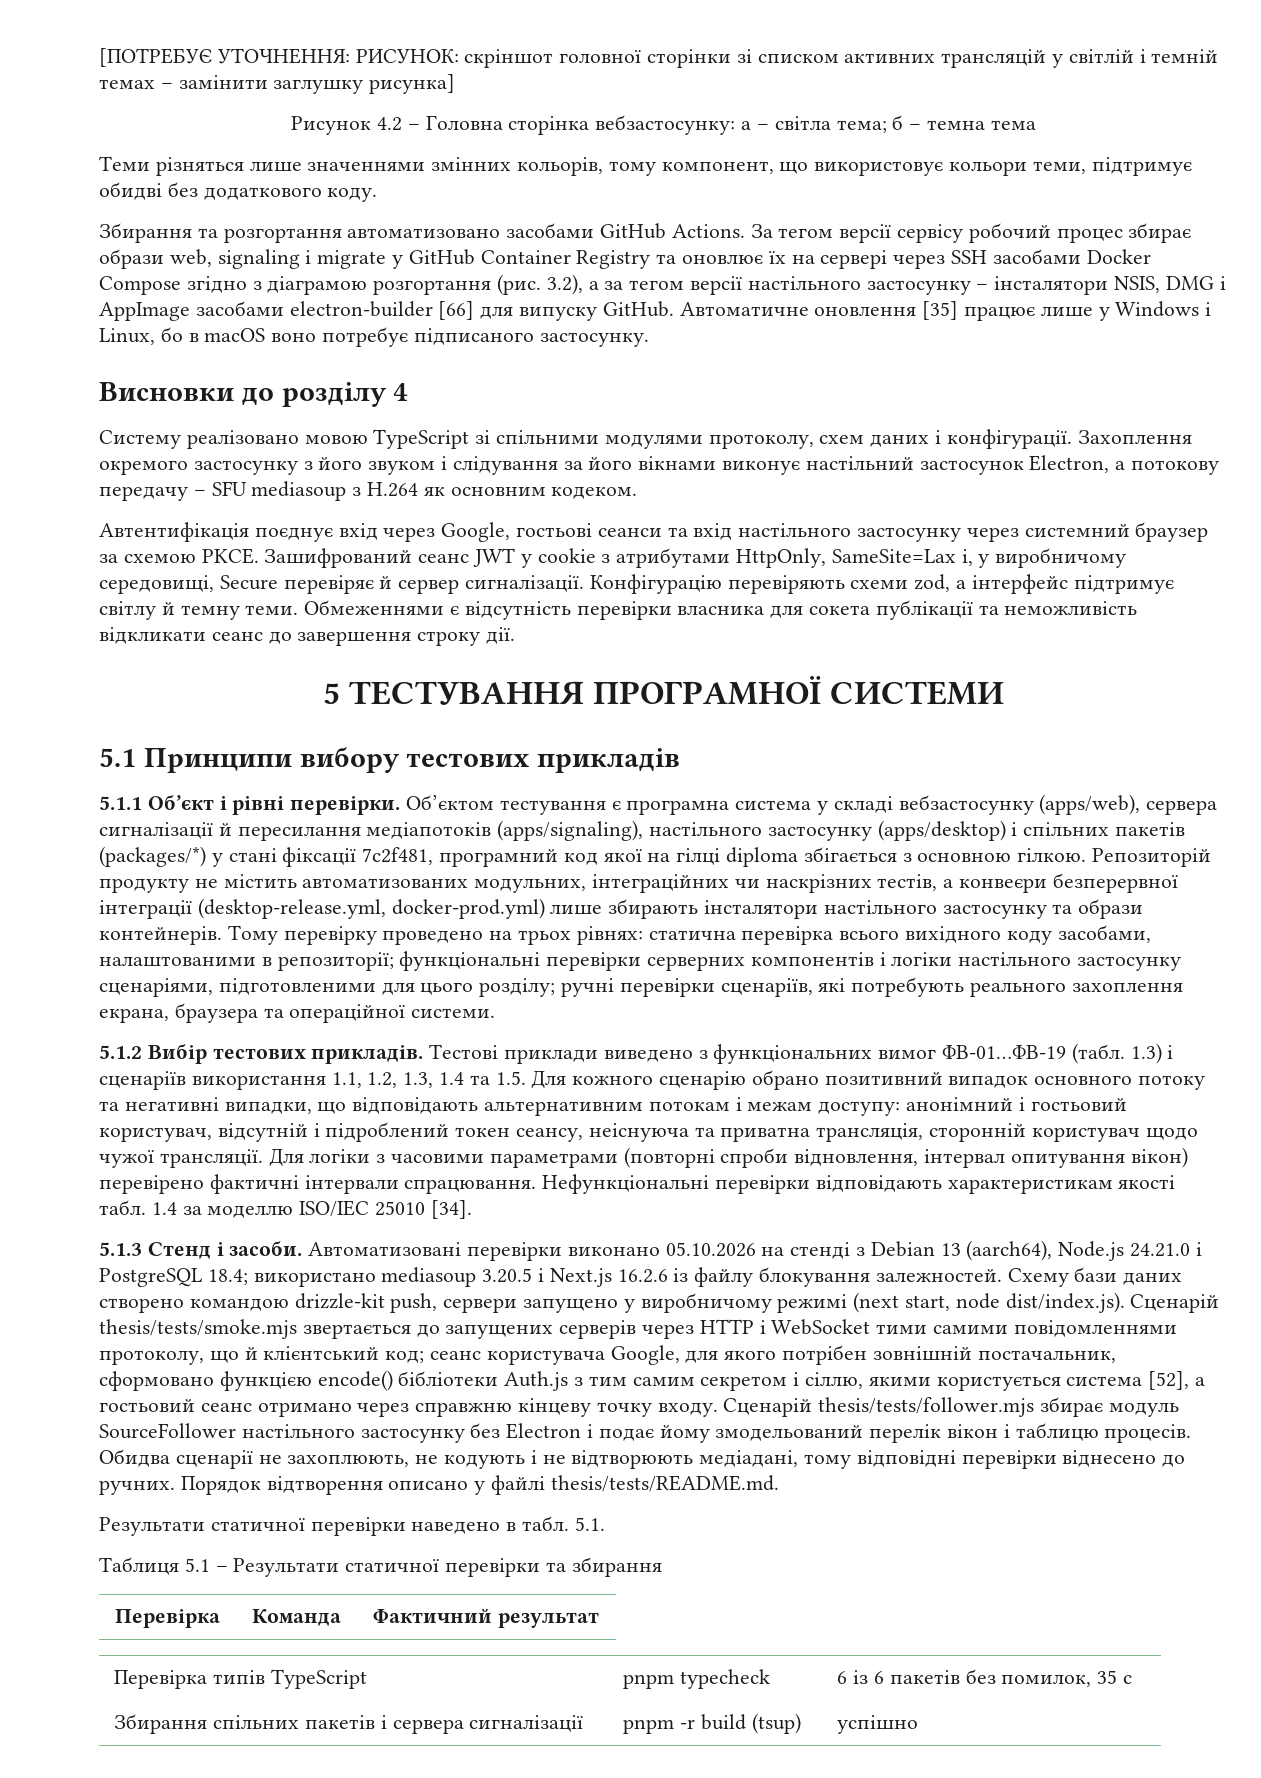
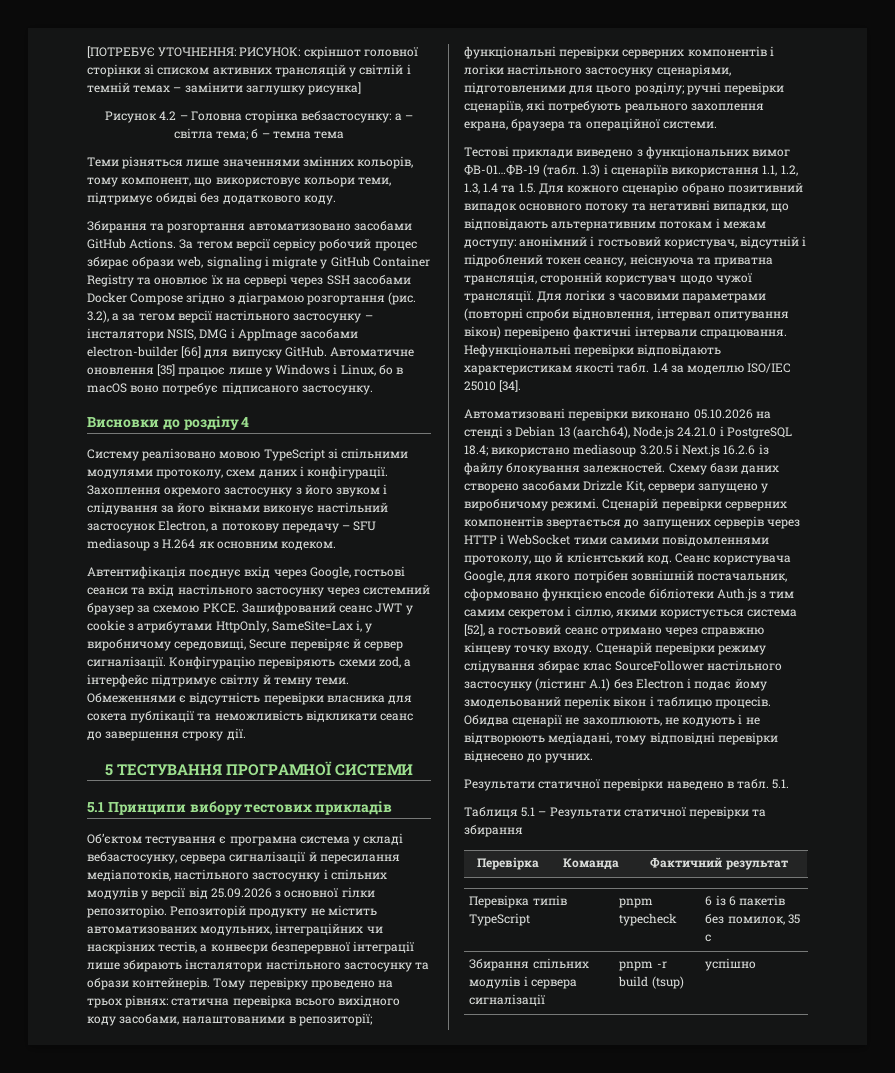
- 5.1.1 Об’єкт і рівні перевірки. Об’єктом тестування є програмна система у складі вебзастосунку (apps/web), сервера сигналізації й пересилання медіапотоків (apps/signaling), настільного застосунку (apps/desktop) і спільних пакетів (packages/*) у стані фіксації 7c2f481, програмний код якої на гілці diploma збігається з основною гілкою.
+ Об’єктом тестування є програмна система у складі вебзастосунку, сервера сигналізації й пересилання медіапотоків, настільного застосунку і спільних модулів у версії від 25.09.2026 з основної гілки репозиторію.
- Репозиторій продукту не містить автоматизованих модульних, інтеграційних чи наскрізних тестів, а конвеєри безперервної інтеграції (desktop-release.yml, docker-prod.yml) лише збирають інсталятори настільного застосунку та образи контейнерів.
+ Репозиторій продукту не містить автоматизованих модульних, інтеграційних чи наскрізних тестів, а конвеєри безперервної інтеграції лише збирають інсталятори настільного застосунку та образи контейнерів.
- 5.1.2 Вибір тестових прикладів.
- 5.1.3 Стенд і засоби.
- Схему бази даних створено командою drizzle-kit push, сервери запущено у виробничому режимі (next start, node dist/index.js). Сценарій thesis/tests/smoke.mjs звертається до запущених серверів через HTTP і WebSocket тими самими повідомленнями протоколу, що й клієнтський код; сеанс користувача Google, для якого потрібен зовнішній постачальник, сформовано функцією encode() бібліотеки Auth.js з тим самим секретом і сіллю, якими користується система [52], а гостьовий сеанс отримано через справжню кінцеву точку входу.
+ Схему бази даних створено засобами Drizzle Kit, сервери запущено у виробничому режимі. Сценарій перевірки серверних компонентів звертається до запущених серверів через HTTP і WebSocket тими самими повідомленнями протоколу, що й клієнтський код. Сеанс користувача Google, для якого потрібен зовнішній постачальник, сформовано функцією encode бібліотеки Auth.js з тим самим секретом і сіллю, якими користується система [52], а гостьовий сеанс отримано через справжню кінцеву точку входу.
- Сценарій thesis/tests/follower.mjs збирає модуль SourceFollower настільного застосунку без Electron і подає йому змодельований перелік вікон і таблицю процесів.
+ Сценарій перевірки режиму слідування збирає клас SourceFollower настільного застосунку (лістинг А.1) без Electron і подає йому змодельований перелік вікон і таблицю процесів.
- Порядок відтворення описано у файлі thesis/tests/README.md.
- Збирання спільних пакетів і сервера сигналізації | pnpm -r build (tsup) | успішно
+ Збирання спільних модулів і сервера сигналізації | pnpm -r build (tsup) | успішно

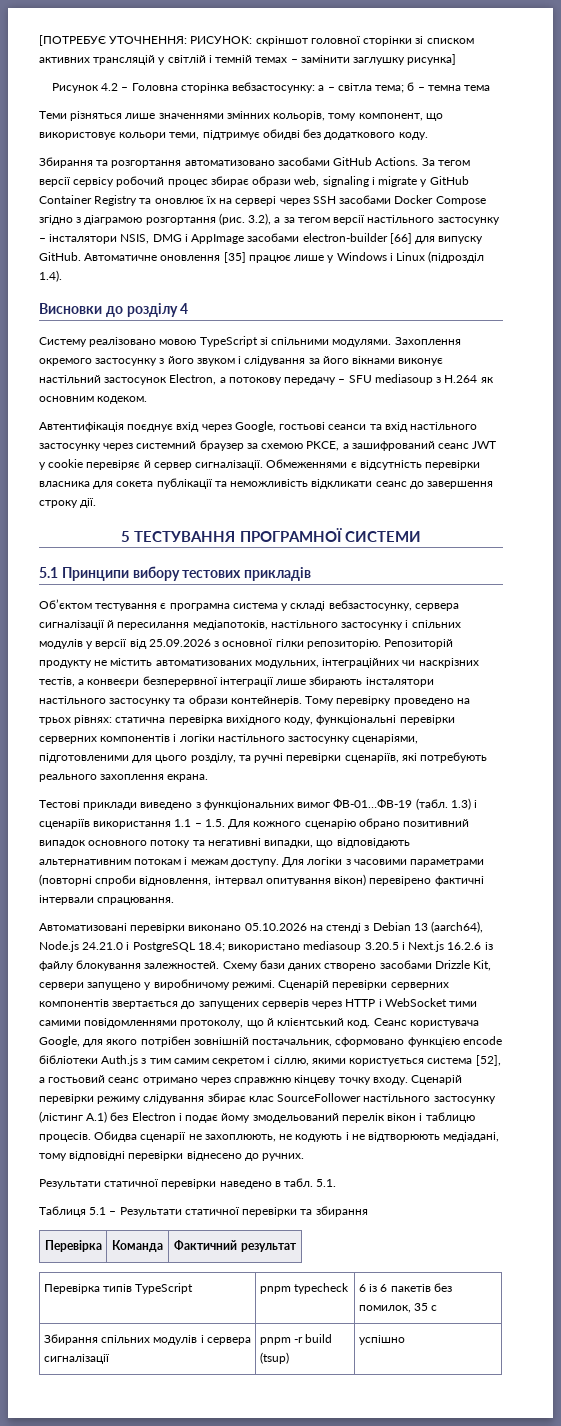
- Автоматичне оновлення [35] працює лише у Windows і Linux, бо в macOS воно потребує підписаного застосунку.
+ Автоматичне оновлення [35] працює лише у Windows і Linux (підрозділ 1.4).
- Систему реалізовано мовою TypeScript зі спільними модулями протоколу, схем даних і конфігурації.
+ Систему реалізовано мовою TypeScript зі спільними модулями.
- Автентифікація поєднує вхід через Google, гостьові сеанси та вхід настільного застосунку через системний браузер за схемою PKCE. Зашифрований сеанс JWT у cookie з атрибутами HttpOnly, SameSite=Lax і, у виробничому середовищі, Secure перевіряє й сервер сигналізації. Конфігурацію перевіряють схеми zod, а інтерфейс підтримує світлу й темну теми.
+ Автентифікація поєднує вхід через Google, гостьові сеанси та вхід настільного застосунку через системний браузер за схемою PKCE, а зашифрований сеанс JWT у cookie перевіряє й сервер сигналізації.
- Тому перевірку проведено на трьох рівнях: статична перевірка всього вихідного коду засобами, налаштованими в репозиторії; функціональні перевірки серверних компонентів і логіки настільного застосунку сценаріями, підготовленими для цього розділу; ручні перевірки сценаріїв, які потребують реального захоплення екрана, браузера та операційної системи.
+ Тому перевірку проведено на трьох рівнях: статична перевірка вихідного коду, функціональні перевірки серверних компонентів і логіки настільного застосунку сценаріями, підготовленими для цього розділу, та ручні перевірки сценаріїв, які потребують реального захоплення екрана.
- 1.3) і сценаріїв використання 1.1, 1.2, 1.3, 1.4 та 1.5. Для кожного сценарію обрано позитивний випадок основного потоку та негативні випадки, що відповідають альтернативним потокам і межам доступу: анонімний і гостьовий користувач, відсутній і підроблений токен сеансу, неіснуюча та приватна трансляція, сторонній користувач щодо чужої трансляції.
+ 1.3) і сценаріїв використання 1.1 – 1.5. Для кожного сценарію обрано позитивний випадок основного потоку та негативні випадки, що відповідають альтернативним потокам і межам доступу.
- Нефункціональні перевірки відповідають характеристикам якості табл. 1.4 за моделлю ISO/IEC 25010 [34].

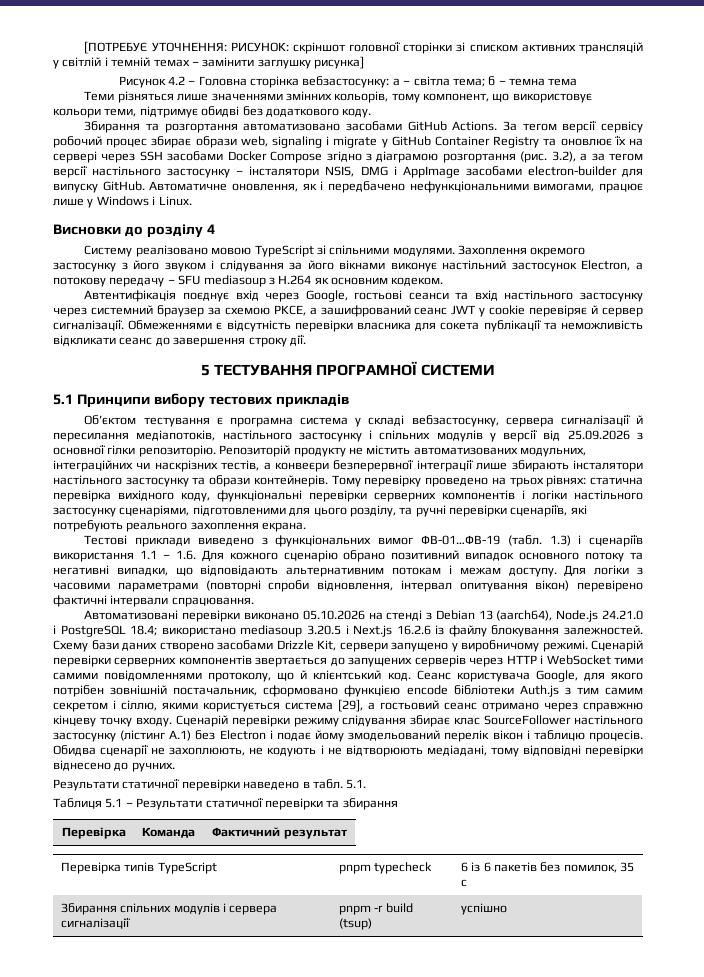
- 3.2), а за тегом версії настільного застосунку – інсталятори NSIS, DMG і AppImage засобами electron-builder [66] для випуску GitHub.
+ 3.2), а за тегом версії настільного застосунку – інсталятори NSIS, DMG і AppImage засобами electron-builder для випуску GitHub.
- Автоматичне оновлення [35] працює лише у Windows і Linux (підрозділ 1.4).
+ Автоматичне оновлення, як і передбачено нефункціональними вимогами, працює лише у Windows і Linux.
- 1.3) і сценаріїв використання 1.1 – 1.5. Для кожного сценарію обрано позитивний випадок основного потоку та негативні випадки, що відповідають альтернативним потокам і межам доступу.
+ 1.3) і сценаріїв використання 1.1 – 1.6. Для кожного сценарію обрано позитивний випадок основного потоку та негативні випадки, що відповідають альтернативним потокам і межам доступу.
- Сеанс користувача Google, для якого потрібен зовнішній постачальник, сформовано функцією encode бібліотеки Auth.js з тим самим секретом і сіллю, якими користується система [52], а гостьовий сеанс отримано через справжню кінцеву точку входу.
+ Сеанс користувача Google, для якого потрібен зовнішній постачальник, сформовано функцією encode бібліотеки Auth.js з тим самим секретом і сіллю, якими користується система [29], а гостьовий сеанс отримано через справжню кінцеву точку входу.

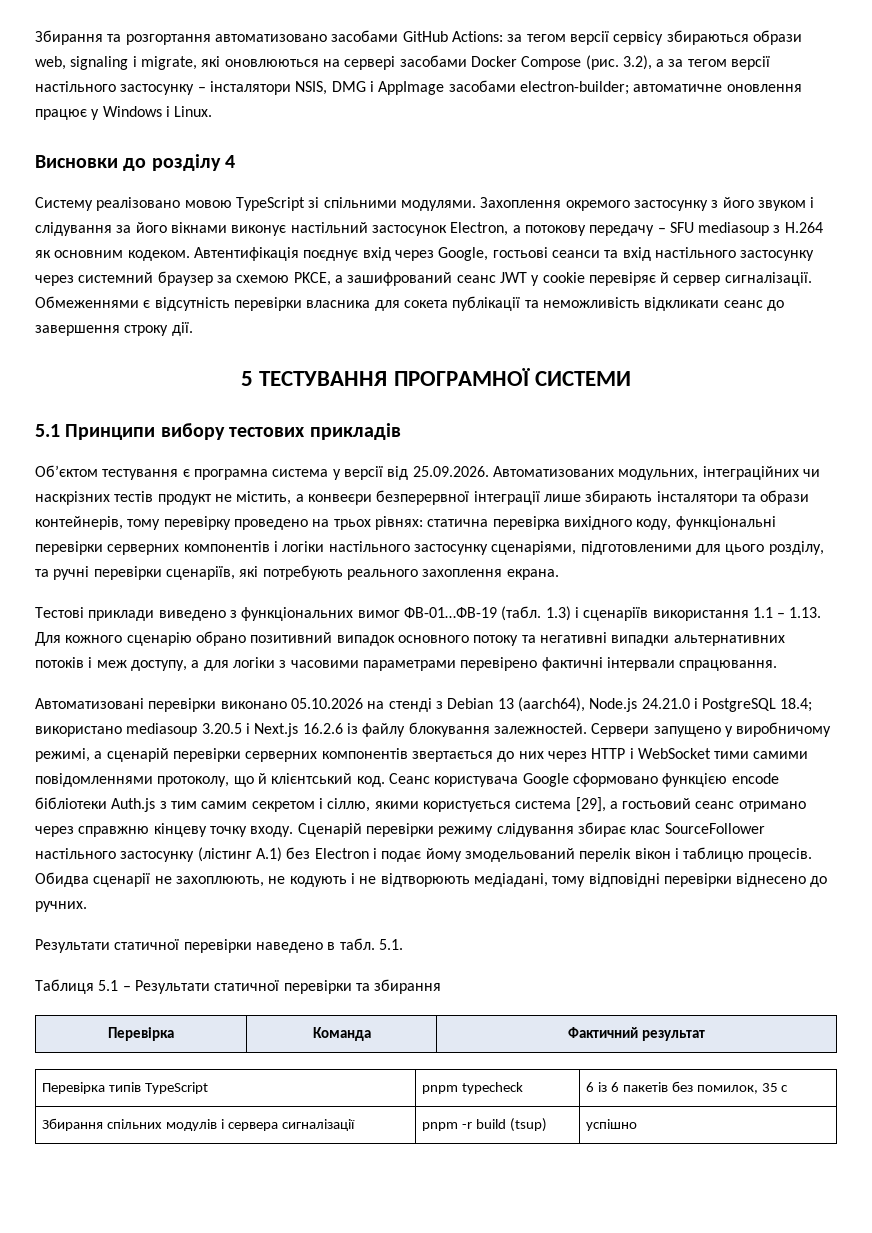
- [ПОТРЕБУЄ УТОЧНЕННЯ: РИСУНОК: скріншот головної сторінки зі списком активних трансляцій у світлій і темній темах – замінити заглушку рисунка]
- Рисунок 4.2 – Головна сторінка вебзастосунку: а – світла тема; б – темна тема
- Теми різняться лише значеннями змінних кольорів, тому компонент, що використовує кольори теми, підтримує обидві без додаткового коду.
- Збирання та розгортання автоматизовано засобами GitHub Actions. За тегом версії сервісу робочий процес збирає образи web, signaling і migrate у GitHub Container Registry та оновлює їх на сервері через SSH засобами Docker Compose згідно з діаграмою розгортання (рис.
+ Збирання та розгортання автоматизовано засобами GitHub Actions: за тегом версії сервісу збираються образи web, signaling і migrate, які оновлюються на сервері засобами Docker Compose (рис.
- 3.2), а за тегом версії настільного застосунку – інсталятори NSIS, DMG і AppImage засобами electron-builder для випуску GitHub. Автоматичне оновлення, як і передбачено нефункціональними вимогами, працює лише у Windows і Linux.
+ 3.2), а за тегом версії настільного застосунку – інсталятори NSIS, DMG і AppImage засобами electron-builder; автоматичне оновлення працює у Windows і Linux.
- Захоплення окремого застосунку з його звуком і слідування за його вікнами виконує настільний застосунок Electron, а потокову передачу – SFU mediasoup з H.264 як основним кодеком.
- Автентифікація поєднує вхід через Google, гостьові сеанси та вхід настільного застосунку через системний браузер за схемою PKCE, а зашифрований сеанс JWT у cookie перевіряє й сервер сигналізації.
+ Захоплення окремого застосунку з його звуком і слідування за його вікнами виконує настільний застосунок Electron, а потокову передачу – SFU mediasoup з H.264 як основним кодеком. Автентифікація поєднує вхід через Google, гостьові сеанси та вхід настільного застосунку через системний браузер за схемою PKCE, а зашифрований сеанс JWT у cookie перевіряє й сервер сигналізації.
- Об’єктом тестування є програмна система у складі вебзастосунку, сервера сигналізації й пересилання медіапотоків, настільного застосунку і спільних модулів у версії від 25.09.2026 з основної гілки репозиторію. Репозиторій продукту не містить автоматизованих модульних, інтеграційних чи наскрізних тестів, а конвеєри безперервної інтеграції лише збирають інсталятори настільного застосунку та образи контейнерів. Тому перевірку проведено на трьох рівнях: статична перевірка вихідного коду, функціональні перевірки серверних компонентів і логіки настільного застосунку сценаріями, підготовленими для цього розділу, та ручні перевірки сценаріїв, які потребують реального захоплення екрана.
+ Об’єктом тестування є програмна система у версії від 25.09.2026. Автоматизованих модульних, інтеграційних чи наскрізних тестів продукт не містить, а конвеєри безперервної інтеграції лише збирають інсталятори та образи контейнерів, тому перевірку проведено на трьох рівнях: статична перевірка вихідного коду, функціональні перевірки серверних компонентів і логіки настільного застосунку сценаріями, підготовленими для цього розділу, та ручні перевірки сценаріїв, які потребують реального захоплення екрана.
- 1.3) і сценаріїв використання 1.1 – 1.6. Для кожного сценарію обрано позитивний випадок основного потоку та негативні випадки, що відповідають альтернативним потокам і межам доступу. Для логіки з часовими параметрами (повторні спроби відновлення, інтервал опитування вікон) перевірено фактичні інтервали спрацювання.
+ 1.3) і сценаріїв використання 1.1 – 1.13. Для кожного сценарію обрано позитивний випадок основного потоку та негативні випадки альтернативних потоків і меж доступу, а для логіки з часовими параметрами перевірено фактичні інтервали спрацювання.
- Схему бази даних створено засобами Drizzle Kit, сервери запущено у виробничому режимі. Сценарій перевірки серверних компонентів звертається до запущених серверів через HTTP і WebSocket тими самими повідомленнями протоколу, що й клієнтський код.
+ Сервери запущено у виробничому режимі, а сценарій перевірки серверних компонентів звертається до них через HTTP і WebSocket тими самими повідомленнями протоколу, що й клієнтський код.
- Сеанс користувача Google, для якого потрібен зовнішній постачальник, сформовано функцією encode бібліотеки Auth.js з тим самим секретом і сіллю, якими користується система [29], а гостьовий сеанс отримано через справжню кінцеву точку входу.
+ Сеанс користувача Google сформовано функцією encode бібліотеки Auth.js з тим самим секретом і сіллю, якими користується система [29], а гостьовий сеанс отримано через справжню кінцеву точку входу.

